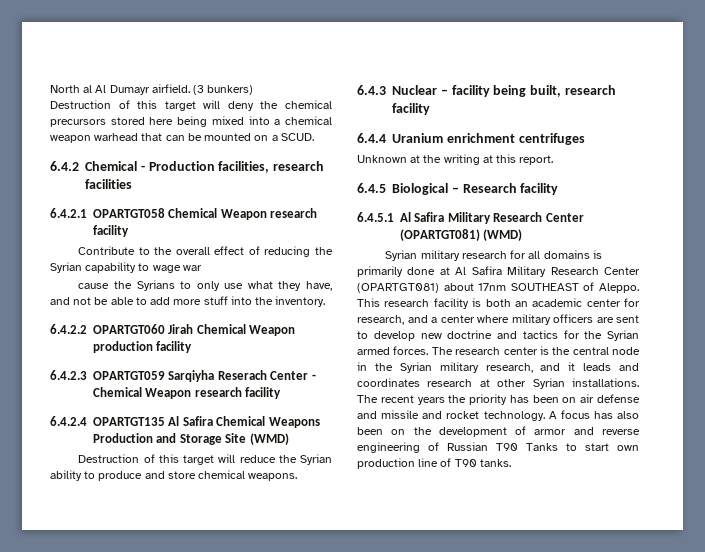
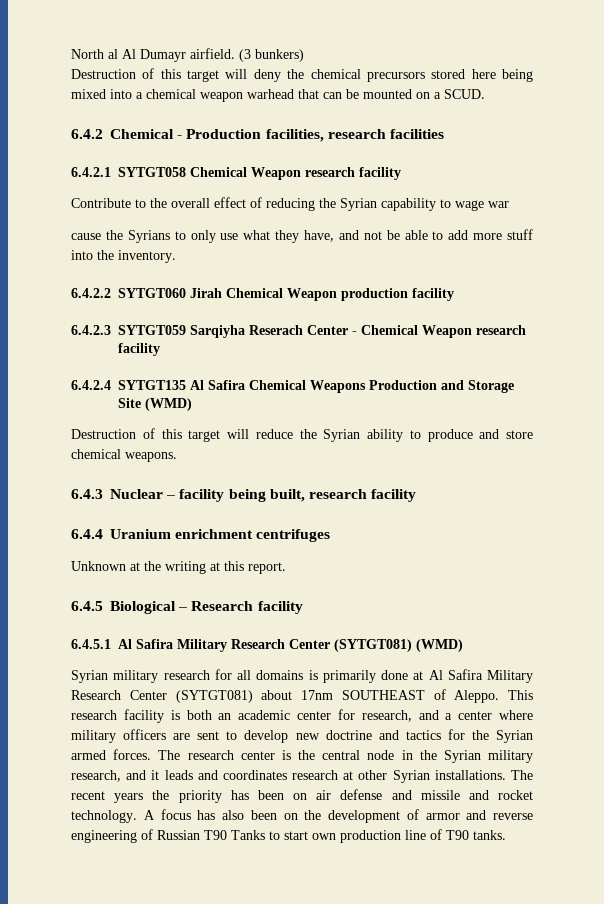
- 6.4.2.1 OPARTGT058 Chemical Weapon research facility
+ 6.4.2.1 SYTGT058 Chemical Weapon research facility
- 6.4.2.2 OPARTGT060 Jirah Chemical Weapon production facility
+ 6.4.2.2 SYTGT060 Jirah Chemical Weapon production facility
- 6.4.2.3 OPARTGT059 Sarqiyha Reserach Center - Chemical Weapon research facility
+ 6.4.2.3 SYTGT059 Sarqiyha Reserach Center - Chemical Weapon research facility
- 6.4.2.4 OPARTGT135 Al Safira Chemical Weapons Production and Storage Site (WMD)
+ 6.4.2.4 SYTGT135 Al Safira Chemical Weapons Production and Storage Site (WMD)
- 6.4.5.1 Al Safira Military Research Center (OPARTGT081) (WMD)
+ 6.4.5.1 Al Safira Military Research Center (SYTGT081) (WMD)
- Syrian military research for all domains is primarily done at Al Safira Military Research Center (OPARTGT081) about 17nm SOUTHEAST of Aleppo.
+ Syrian military research for all domains is primarily done at Al Safira Military Research Center (SYTGT081) about 17nm SOUTHEAST of Aleppo.

